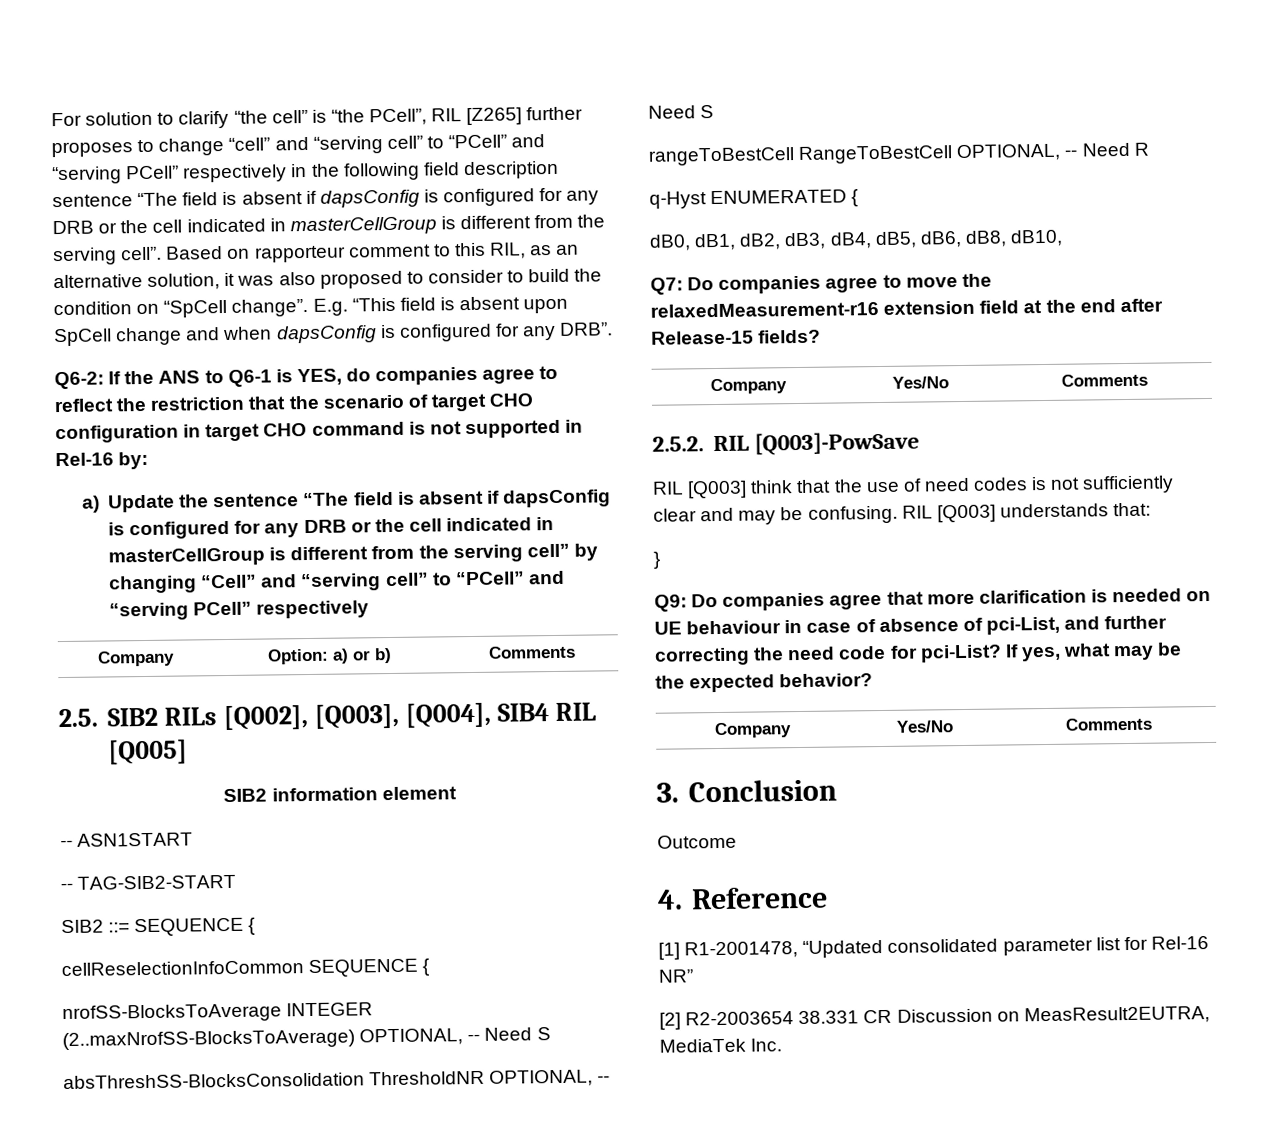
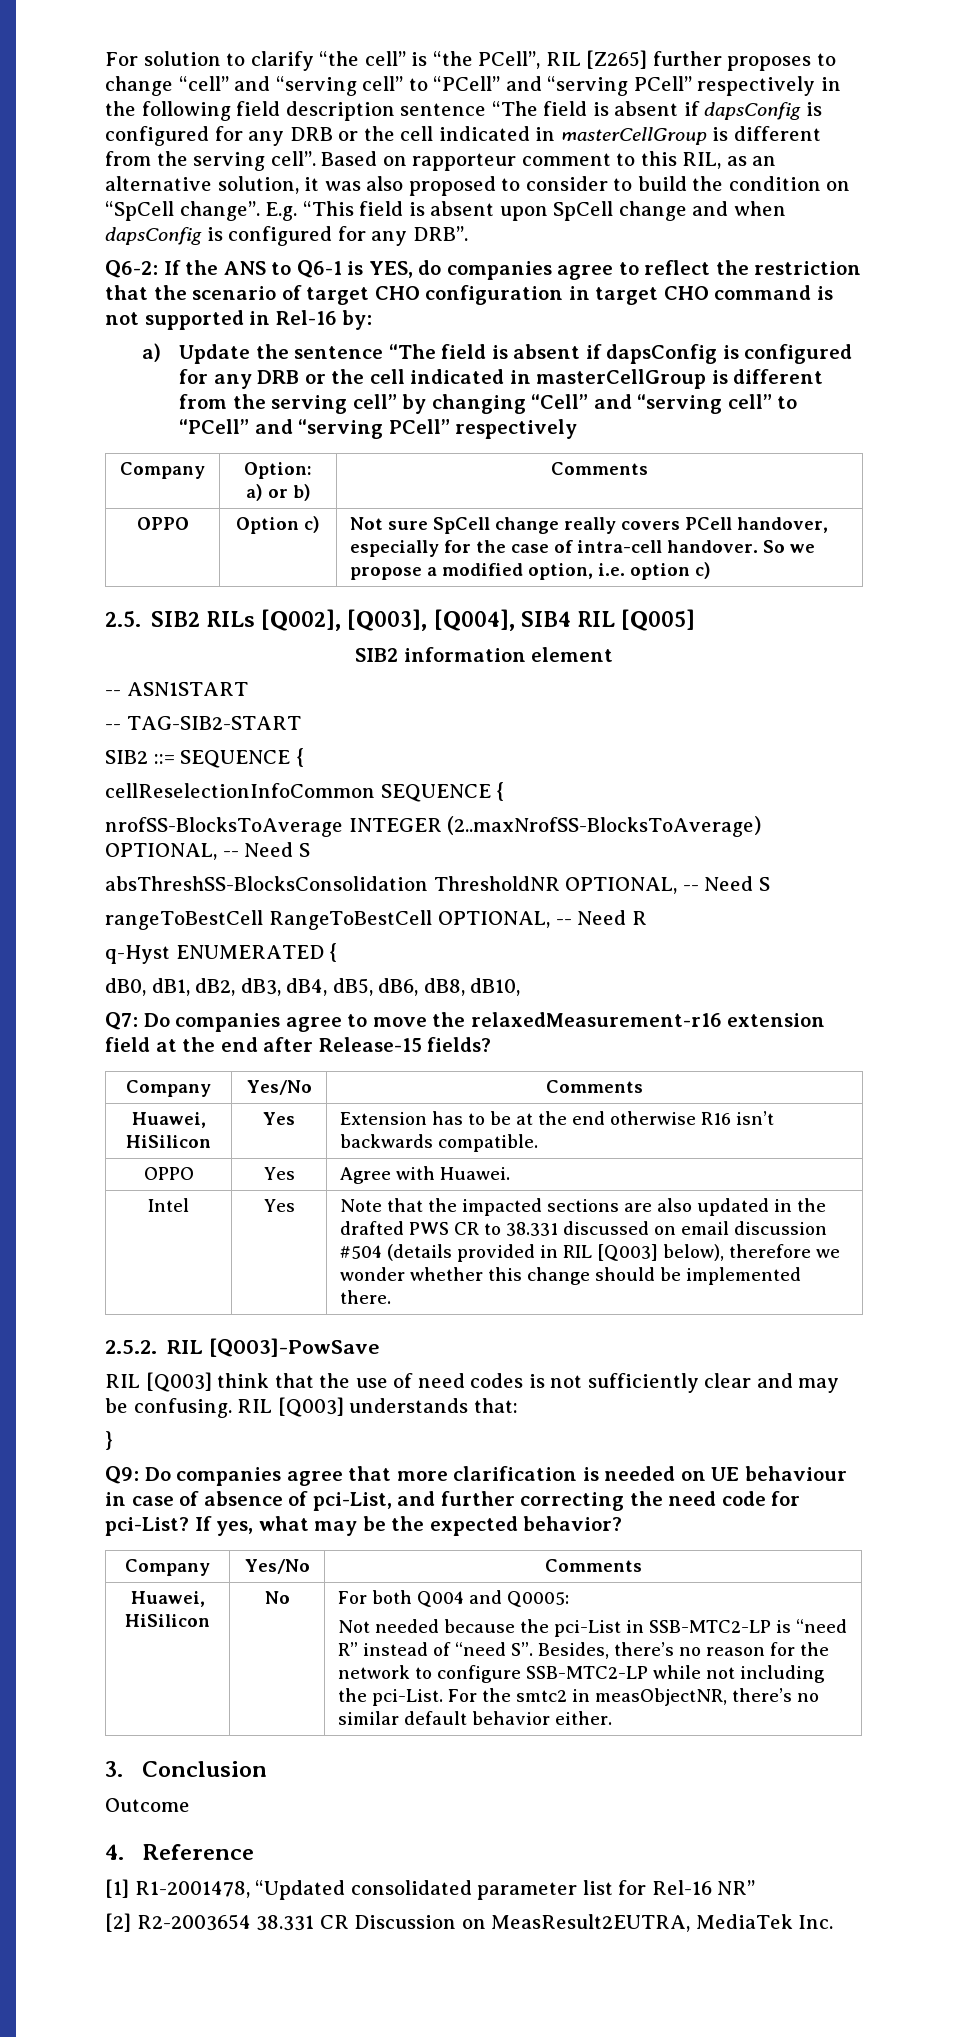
+ OPPO | Option c) | Not sure SpCell change really covers PCell handover, especially for the case of intra-cell handover. So we propose a modified option, i.e. option c)
+ Huawei, HiSilicon | Yes | Extension has to be at the end otherwise R16 isn’t backwards compatible.
+ OPPO | Yes | Agree with Huawei.
+ Intel | Yes | Note that the impacted sections are also updated in the drafted PWS CR to 38.331 discussed on email discussion #504 (details provided in RIL [Q003] below), therefore we wonder whether this change should be implemented there.
+ Huawei, HiSilicon | No | For both Q004 and Q0005:
+ Not needed because the pci-List in SSB-MTC2-LP is “need R” instead of “need S”. Besides, there’s no reason for the network to configure SSB-MTC2-LP while not including the pci-List. For the smtc2 in measObjectNR, there’s no similar default behavior either.

